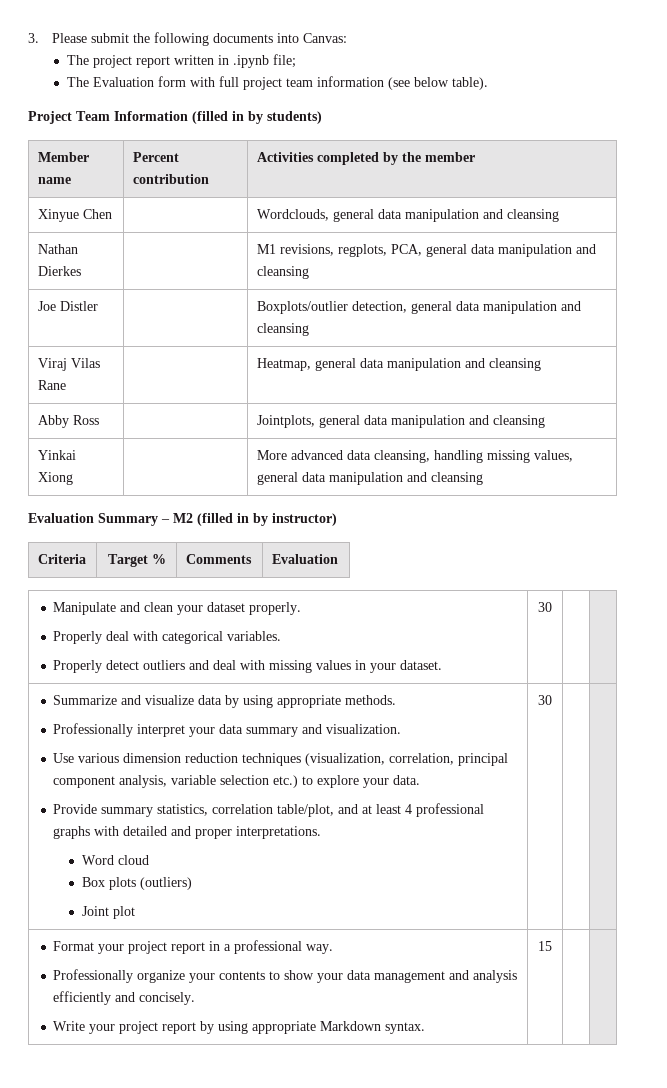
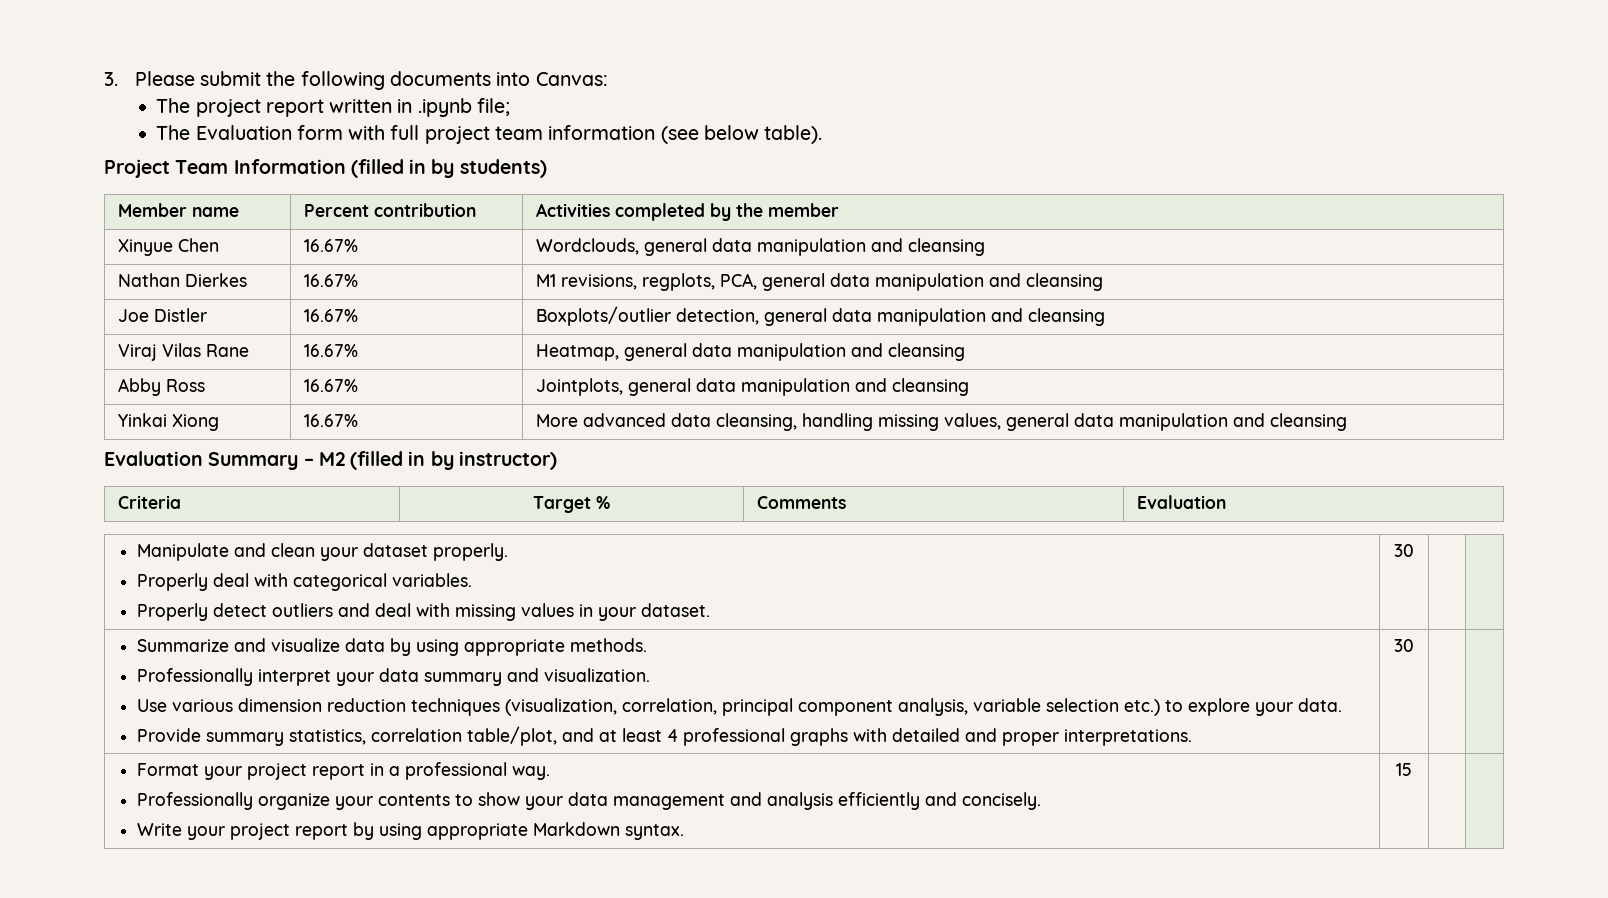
- Xinyue Chen | | Wordclouds, general data manipulation and cleansing
+ Xinyue Chen | 16.67% | Wordclouds, general data manipulation and cleansing
- Nathan Dierkes | | M1 revisions, regplots, PCA, general data manipulation and cleansing
+ Nathan Dierkes | 16.67% | M1 revisions, regplots, PCA, general data manipulation and cleansing
- Joe Distler | | Boxplots/outlier detection, general data manipulation and cleansing
+ Joe Distler | 16.67% | Boxplots/outlier detection, general data manipulation and cleansing
- Viraj Vilas Rane | | Heatmap, general data manipulation and cleansing
+ Viraj Vilas Rane | 16.67% | Heatmap, general data manipulation and cleansing
- Abby Ross | | Jointplots, general data manipulation and cleansing
+ Abby Ross | 16.67% | Jointplots, general data manipulation and cleansing
- Yinkai Xiong | | More advanced data cleansing, handling missing values, general data manipulation and cleansing
+ Yinkai Xiong | 16.67% | More advanced data cleansing, handling missing values, general data manipulation and cleansing
- Word cloud
- Box plots (outliers)
- Joint plot

